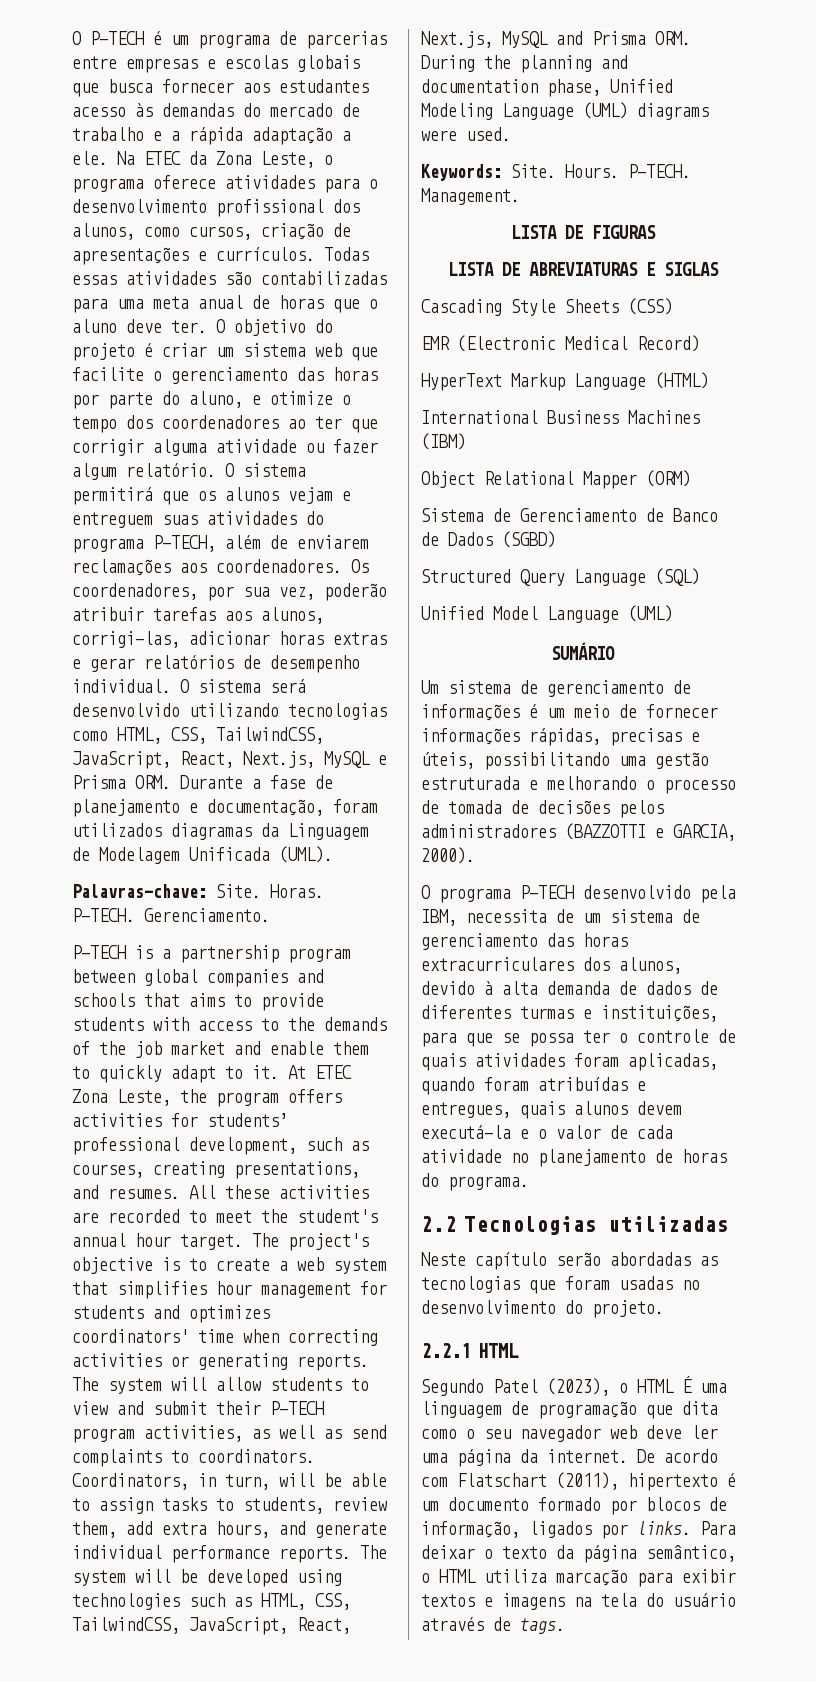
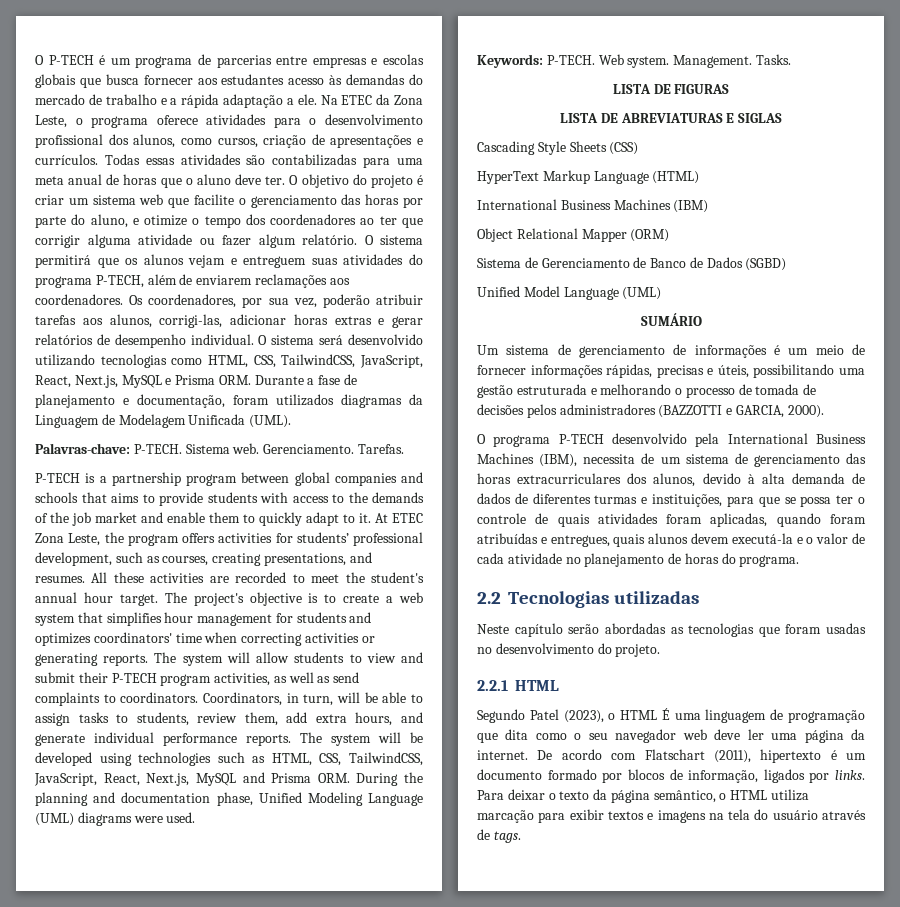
- Palavras-chave: Site. Horas. P-TECH.
+ Palavras-chave: P-TECH. Sistema web.
+ Tarefas.
- Keywords: Site. Hours. P-TECH.
+ Keywords: P-TECH. Web system.
+ Tasks.
- EMR (Electronic Medical Record)
- Structured Query Language (SQL)
- O programa P-TECH desenvolvido pela IBM, necessita de um sistema de gerenciamento das horas extracurriculares dos alunos, devido à alta demanda de dados de diferentes turmas e instituições, para que se possa ter o controle de quais atividades foram aplicadas, quando foram atribuídas e entregues, quais alunos devem executá-la e o valor de cada atividade no planejamento de horas do programa.
+ O programa P-TECH desenvolvido pela International Business Machines (IBM), necessita de um sistema de gerenciamento das horas extracurriculares dos alunos, devido à alta demanda de dados de diferentes turmas e instituições, para que se possa ter o controle de quais atividades foram aplicadas, quando foram atribuídas e entregues, quais alunos devem executá-la e o valor de cada atividade no planejamento de horas do programa.

